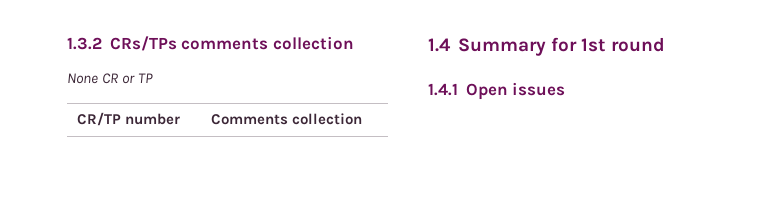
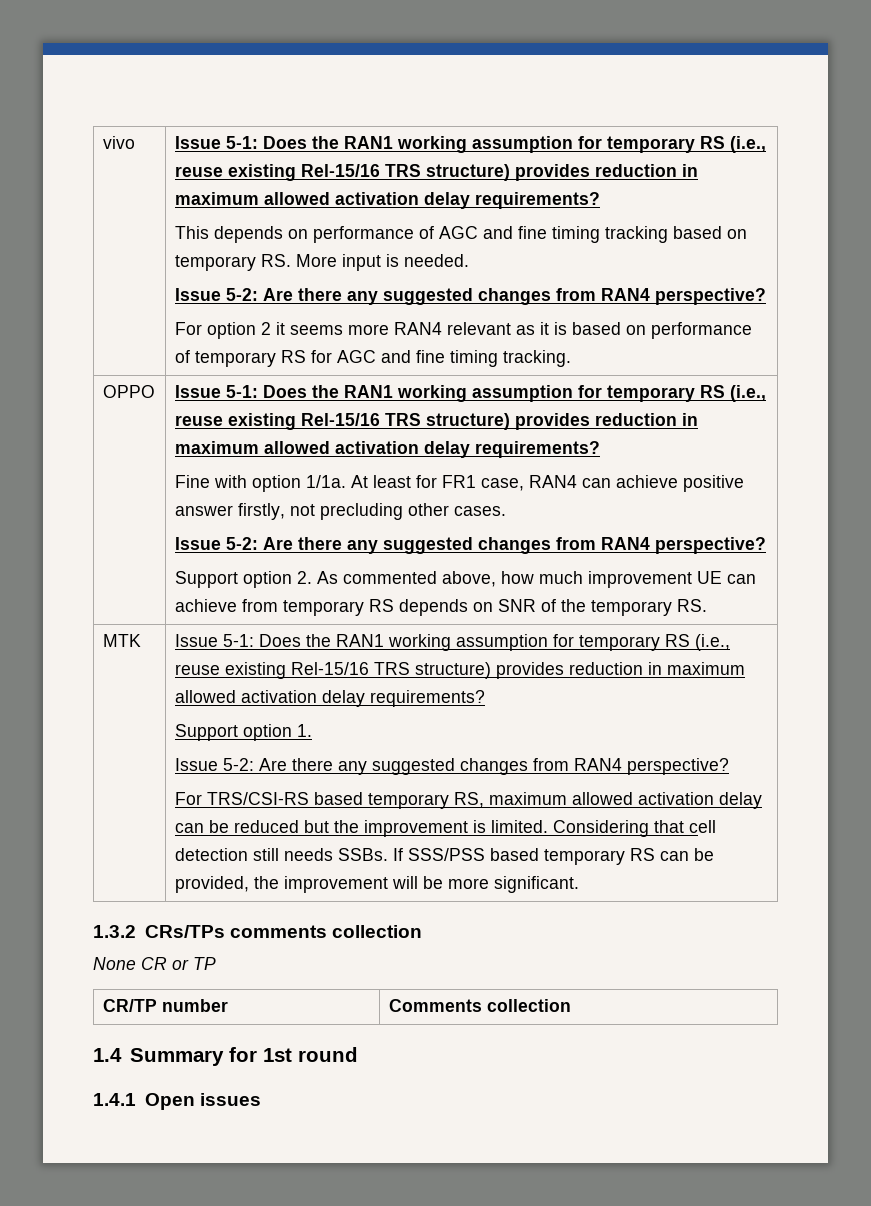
+ vivo | Issue 5-1: Does the RAN1 working assumption for temporary RS (i.e., reuse existing Rel-15/16 TRS structure) provides reduction in maximum allowed activation delay requirements?
+ This depends on performance of AGC and fine timing tracking based on temporary RS. More input is needed.
+ Issue 5-2: Are there any suggested changes from RAN4 perspective?
+ For option 2 it seems more RAN4 relevant as it is based on performance of temporary RS for AGC and fine timing tracking.
+ OPPO | Issue 5-1: Does the RAN1 working assumption for temporary RS (i.e., reuse existing Rel-15/16 TRS structure) provides reduction in maximum allowed activation delay requirements?
+ Fine with option 1/1a. At least for FR1 case, RAN4 can achieve positive answer firstly, not precluding other cases.
+ Issue 5-2: Are there any suggested changes from RAN4 perspective?
+ Support option 2. As commented above, how much improvement UE can achieve from temporary RS depends on SNR of the temporary RS.
+ MTK | Issue 5-1: Does the RAN1 working assumption for temporary RS (i.e., reuse existing Rel-15/16 TRS structure) provides reduction in maximum allowed activation delay requirements?
+ Support option 1.
+ Issue 5-2: Are there any suggested changes from RAN4 perspective?
+ For TRS/CSI-RS based temporary RS, maximum allowed activation delay can be reduced but the improvement is limited. Considering that cell detection still needs SSBs. If SSS/PSS based temporary RS can be provided, the improvement will be more significant.

